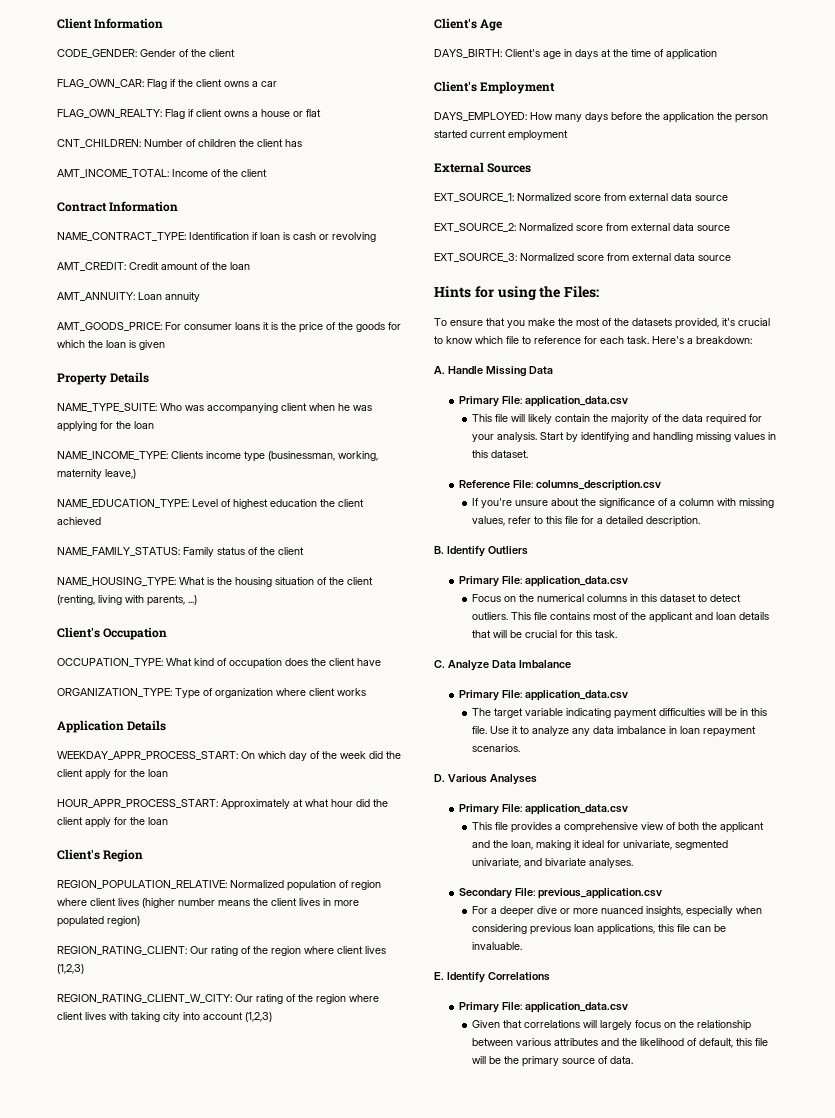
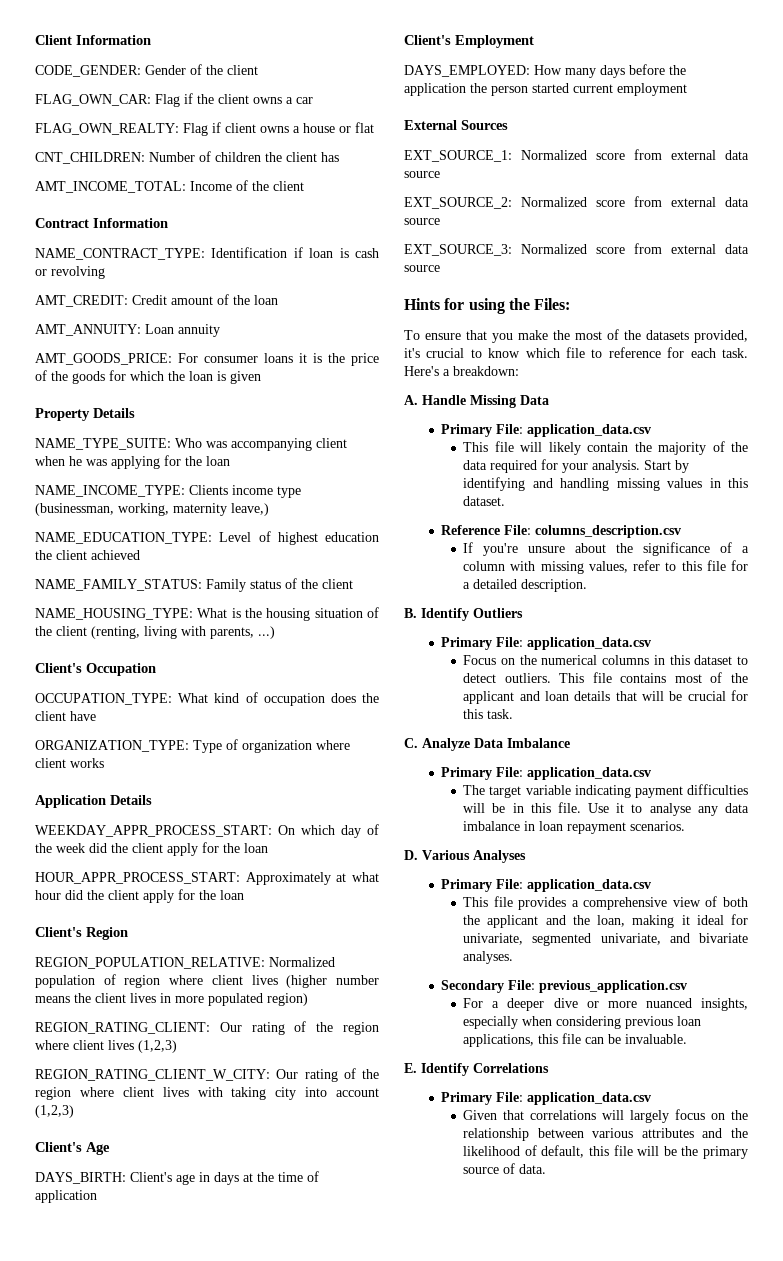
- Use it to analyze any data imbalance in loan repayment scenarios.
+ Use it to analyse any data imbalance in loan repayment scenarios.

